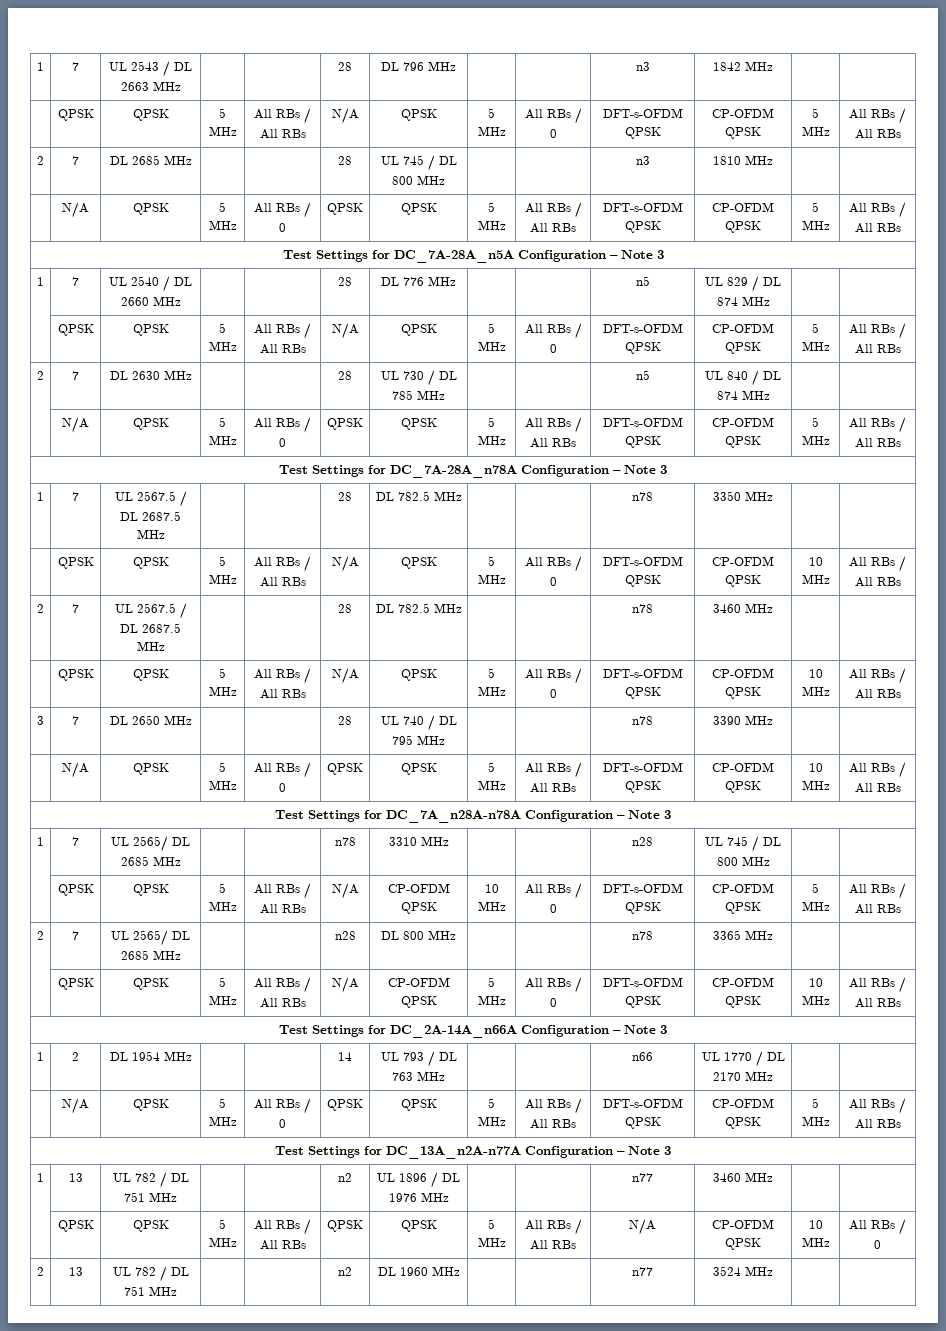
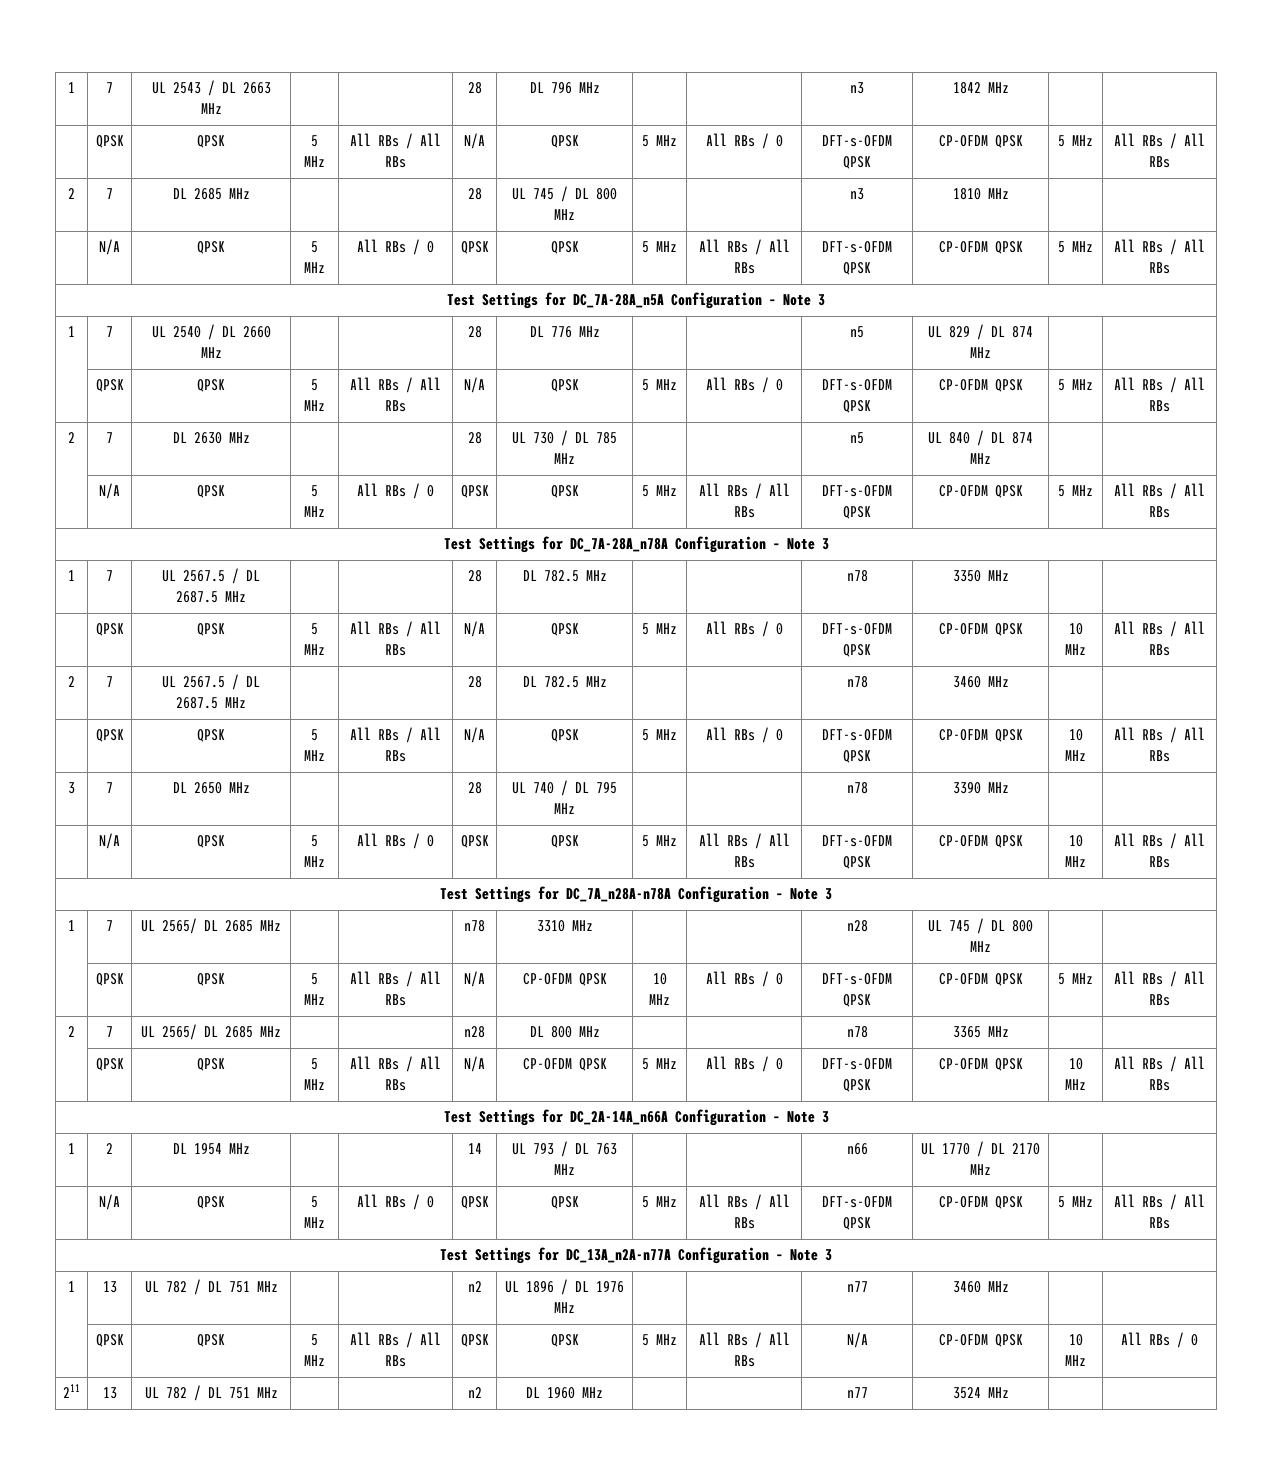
- 2 | 13 | UL 782 / DL 751 MHz | | | n2 | DL 1960 MHz | | | n77 | 3524 MHz | |
+ 211 | 13 | UL 782 / DL 751 MHz | | | n2 | DL 1960 MHz | | | n77 | 3524 MHz | |

